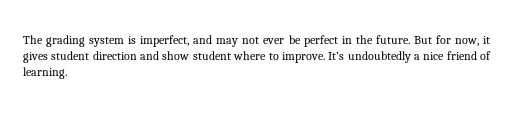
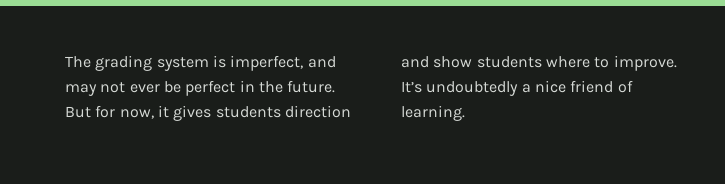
- But for now, it gives student direction and show student where to improve.
+ But for now, it gives students direction and show students where to improve.

